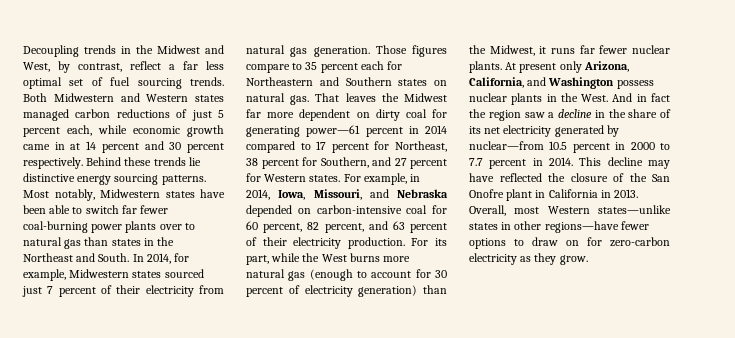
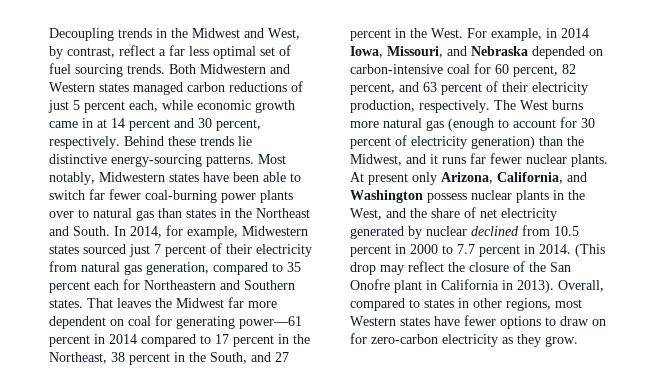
- Both Midwestern and Western states managed carbon reductions of just 5 percent each, while economic growth came in at 14 percent and 30 percent respectively.
+ Both Midwestern and Western states managed carbon reductions of just 5 percent each, while economic growth came in at 14 percent and 30 percent, respectively.
- Behind these trends lie distinctive energy sourcing patterns.
+ Behind these trends lie distinctive energy-sourcing patterns.
- In 2014, for example, Midwestern states sourced just 7 percent of their electricity from natural gas generation. Those figures compare to 35 percent each for Northeastern and Southern states on natural gas.
+ In 2014, for example, Midwestern states sourced just 7 percent of their electricity from natural gas generation, compared to 35 percent each for Northeastern and Southern states.
- That leaves the Midwest far more dependent on dirty coal for generating power—61 percent in 2014 compared to 17 percent for Northeast, 38 percent for Southern, and 27 percent for Western states.
+ That leaves the Midwest far more dependent on coal for generating power—61 percent in 2014 compared to 17 percent in the Northeast, 38 percent in the South, and 27 percent in the West.
- For example, in 2014, Iowa, Missouri, and Nebraska depended on carbon-intensive coal for 60 percent, 82 percent, and 63 percent of their electricity production. For its part, while the West burns more natural gas (enough to account for 30 percent of electricity generation) than the Midwest, it runs far fewer nuclear plants.
+ For example, in 2014 Iowa, Missouri, and Nebraska depended on carbon-intensive coal for 60 percent, 82 percent, and 63 percent of their electricity production, respectively. The West burns more natural gas (enough to account for 30 percent of electricity generation) than the Midwest, and it runs far fewer nuclear plants.
- At present only Arizona, California, and Washington possess nuclear plants in the West. And in fact the region saw a decline in the share of its net electricity generated by nuclear—from 10.5 percent in 2000 to 7.7 percent in 2014.
+ At present only Arizona, California, and Washington possess nuclear plants in the West, and the share of net electricity generated by nuclear declined from 10.5 percent in 2000 to 7.7 percent in 2014.
- This decline may have reflected the closure of the San Onofre plant in California in 2013. Overall, most Western states—unlike states in other regions—have fewer options to draw on for zero-carbon electricity as they grow.
+ (This drop may reflect the closure of the San Onofre plant in California in 2013). Overall, compared to states in other regions, most Western states have fewer options to draw on for zero-carbon electricity as they grow.

